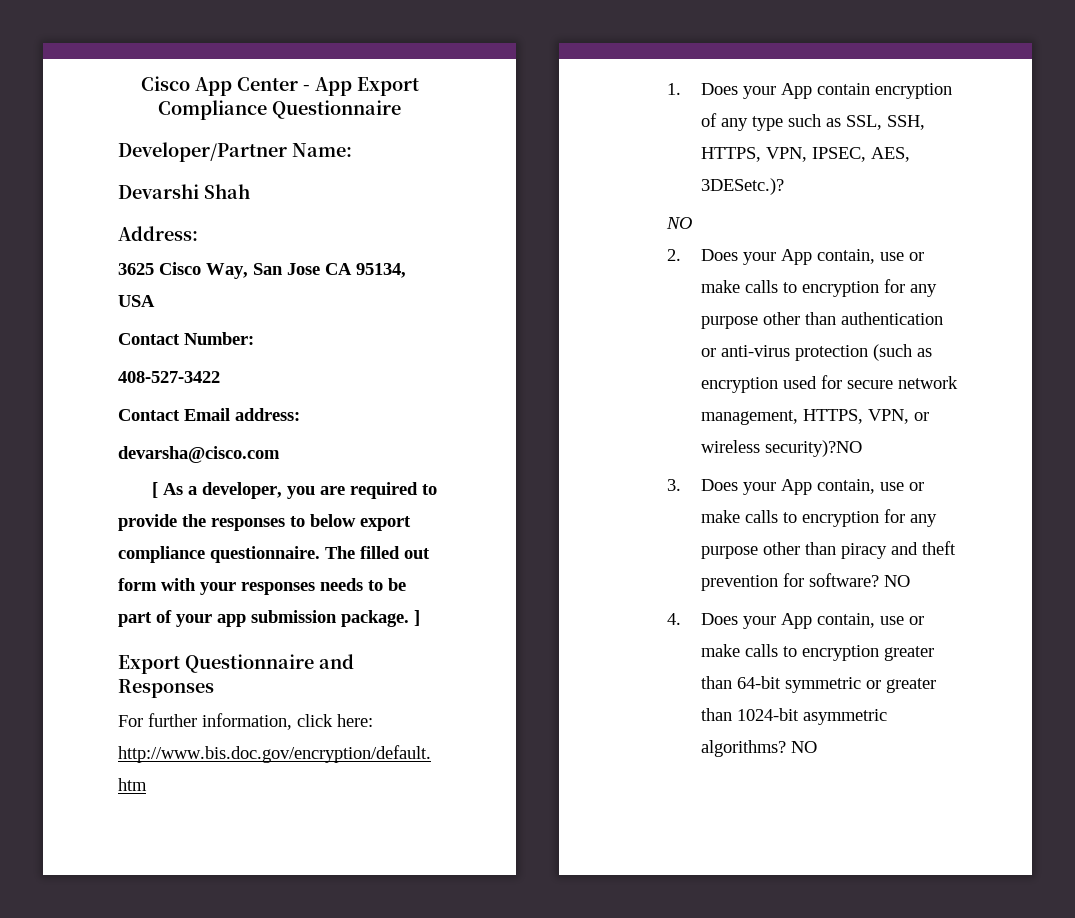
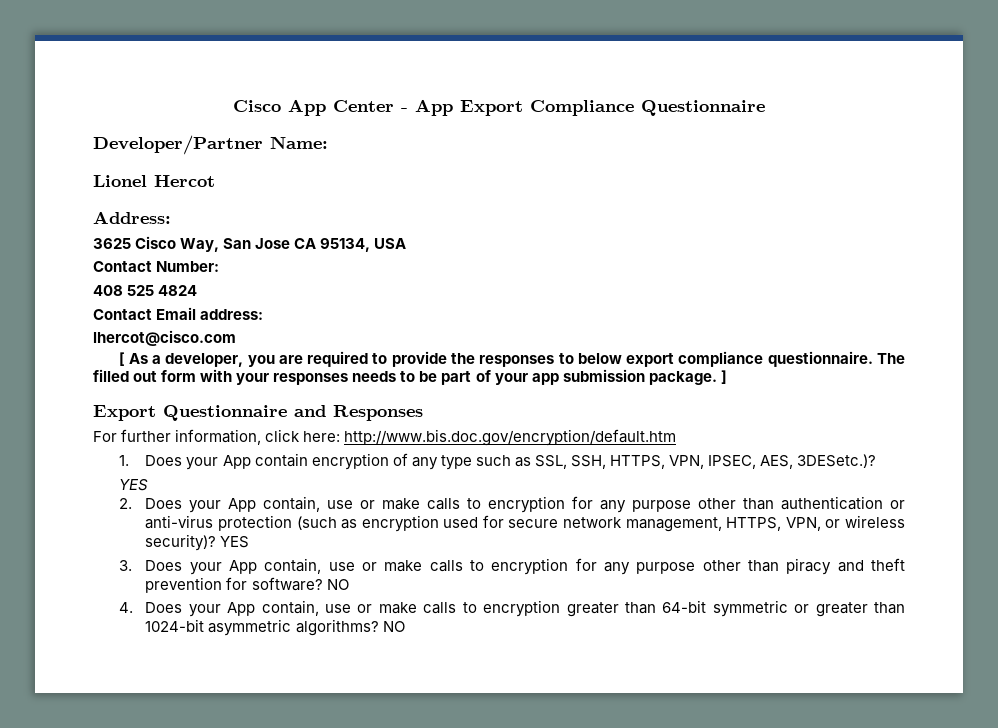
- Devarshi Shah
+ Lionel Hercot
- 408-527-3422
+ 408 525 4824
- devarsha@cisco.com
+ lhercot@cisco.com
  1. Does your App contain encryption of any type such as SSL, SSH, HTTPS, VPN, IPSEC, AES, 3DESetc.)?
- NO
+ YES
- 2. Does your App contain, use or make calls to encryption for any purpose other than authentication or anti-virus protection (such as encryption used for secure network management, HTTPS, VPN, or wireless security)?NO
+ 2. Does your App contain, use or make calls to encryption for any purpose other than authentication or anti-virus protection (such as encryption used for secure network management, HTTPS, VPN, or wireless security)? YES

